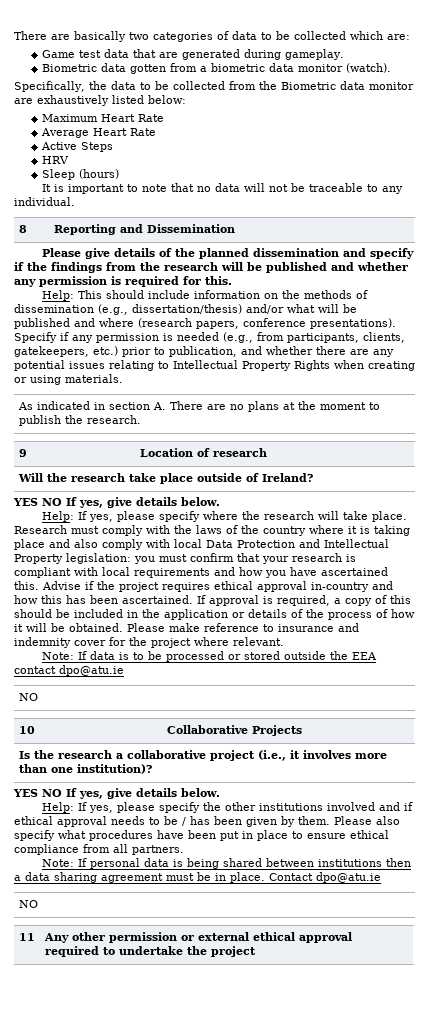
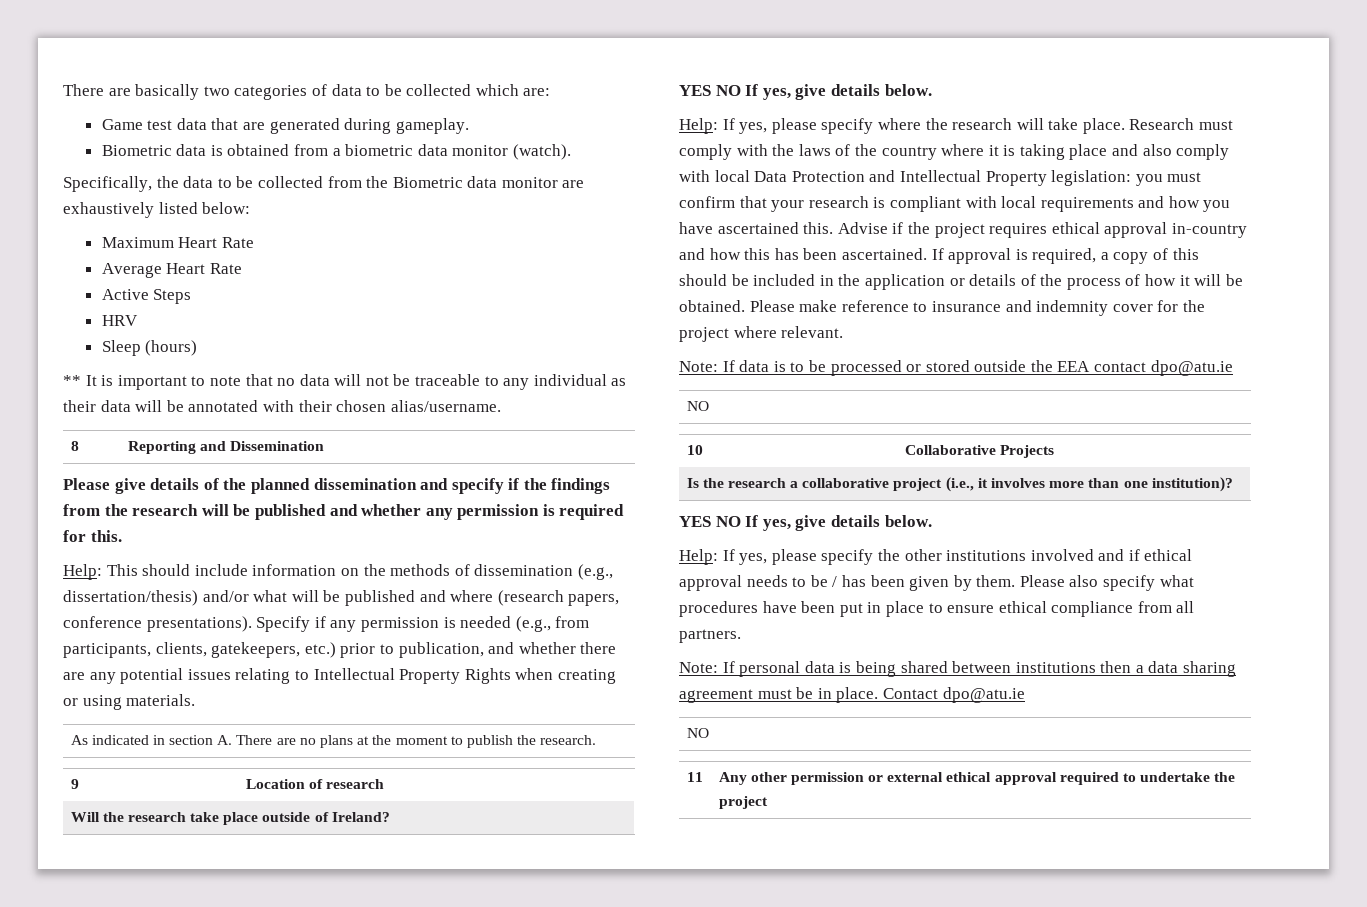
- Biometric data gotten from a biometric data monitor (watch).
+ Biometric data is obtained from a biometric data monitor (watch).
- It is important to note that no data will not be traceable to any individual.
+ ** It is important to note that no data will not be traceable to any individual as their data will be annotated with their chosen alias/username.

